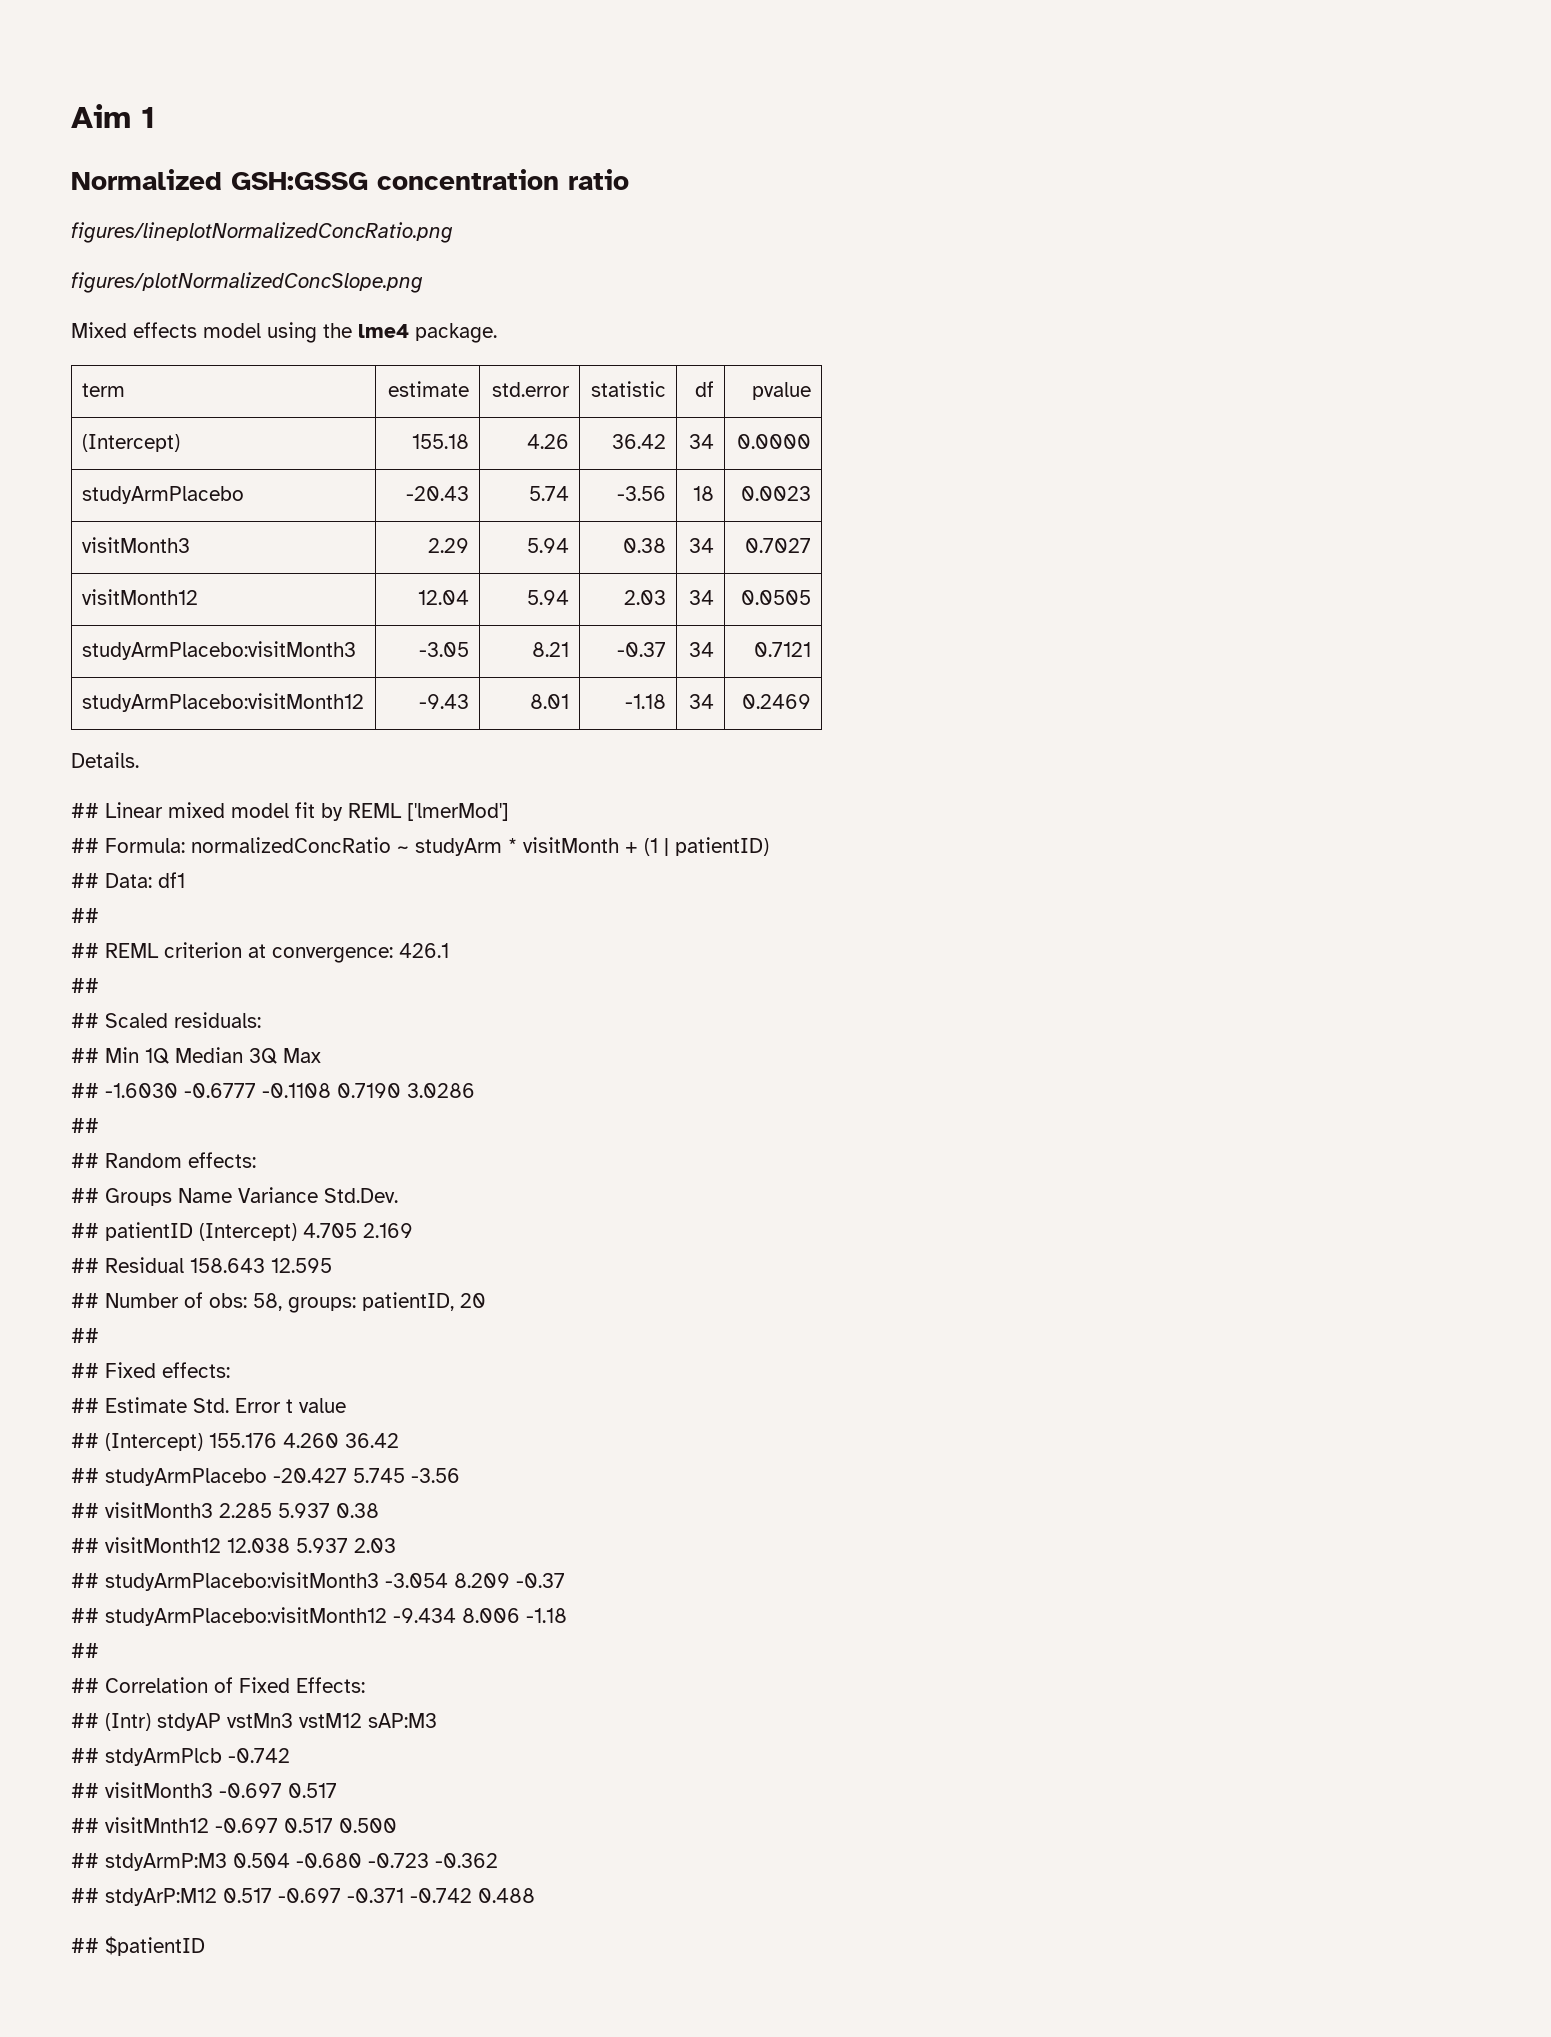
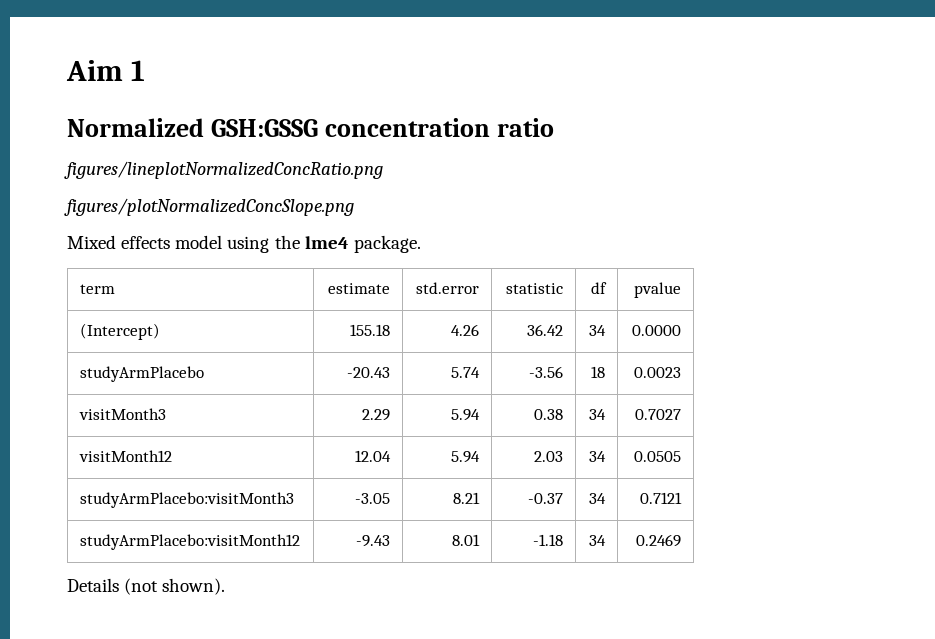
- Details.
- ## Linear mixed model fit by REML ['lmerMod']
- ## Formula: normalizedConcRatio ~ studyArm * visitMonth + (1 | patientID)
- ## Data: df1
- ##
- ## REML criterion at convergence: 426.1
- ##
- ## Scaled residuals:
- ## Min 1Q Median 3Q Max
- ## -1.6030 -0.6777 -0.1108 0.7190 3.0286
- ##
- ## Random effects:
- ## Groups Name Variance Std.Dev.
- ## patientID (Intercept) 4.705 2.169
- ## Residual 158.643 12.595
- ## Number of obs: 58, groups: patientID, 20
- ##
- ## Fixed effects:
- ## Estimate Std. Error t value
- ## (Intercept) 155.176 4.260 36.42
- ## studyArmPlacebo -20.427 5.745 -3.56
- ## visitMonth3 2.285 5.937 0.38
- ## visitMonth12 12.038 5.937 2.03
- ## studyArmPlacebo:visitMonth3 -3.054 8.209 -0.37
- ## studyArmPlacebo:visitMonth12 -9.434 8.006 -1.18
- ##
- ## Correlation of Fixed Effects:
- ## (Intr) stdyAP vstMn3 vstM12 sAP:M3
- ## stdyArmPlcb -0.742
- ## visitMonth3 -0.697 0.517
- ## visitMnth12 -0.697 0.517 0.500
- ## stdyArmP:M3 0.504 -0.680 -0.723 -0.362
- ## stdyArP:M12 0.517 -0.697 -0.371 -0.742 0.488
- ## $patientID
+ Details (not shown).

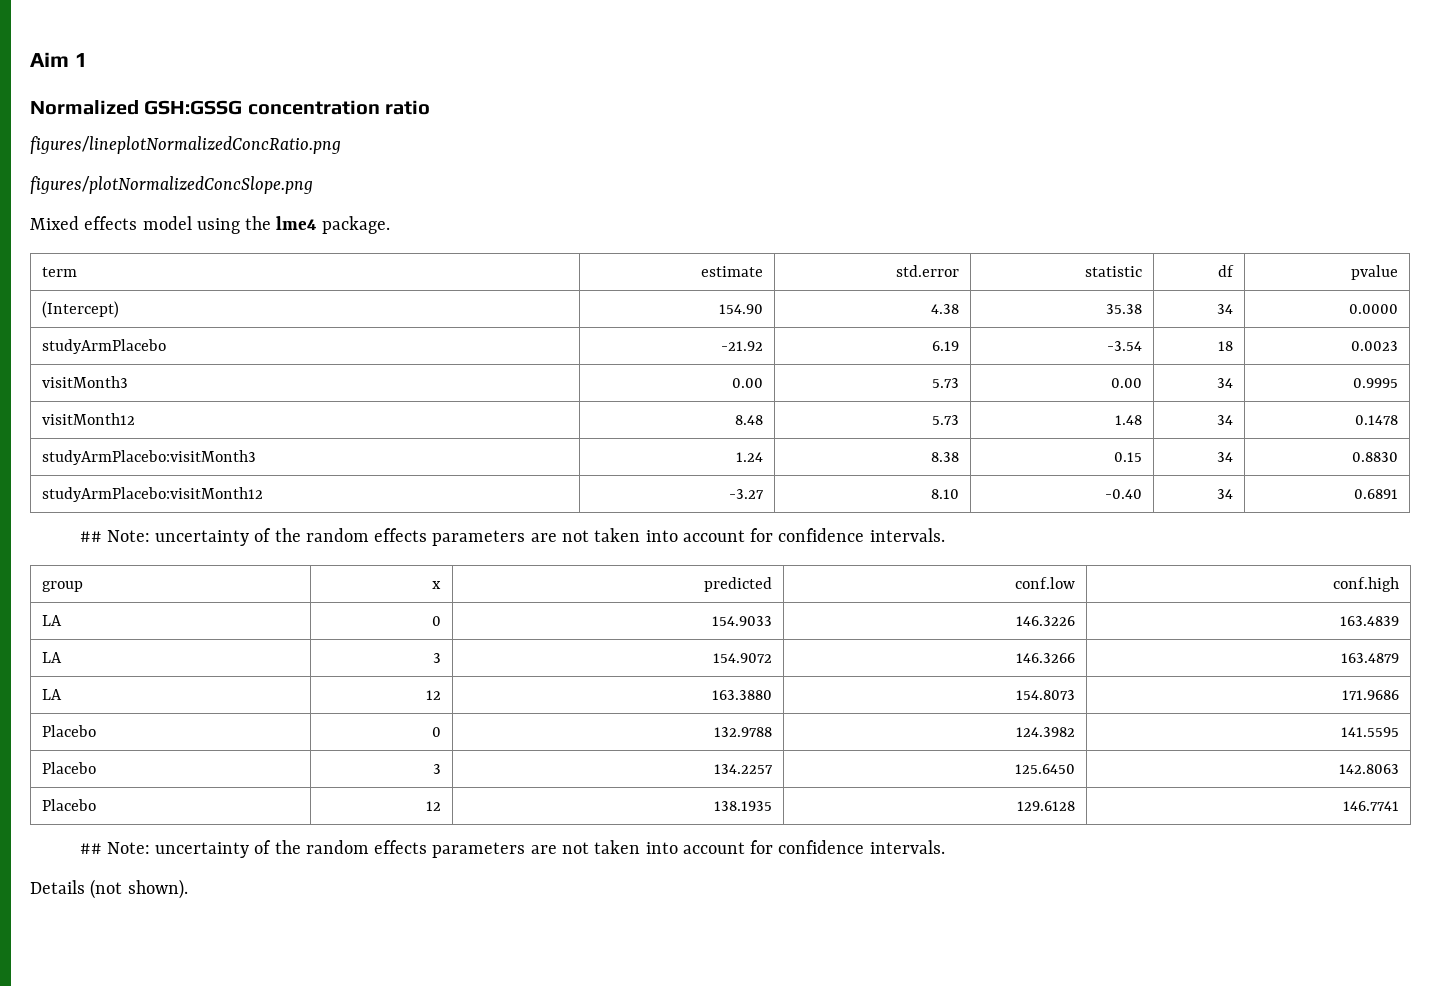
- (Intercept) | 155.18 | 4.26 | 36.42 | 34 | 0.0000
+ (Intercept) | 154.90 | 4.38 | 35.38 | 34 | 0.0000
- studyArmPlacebo | -20.43 | 5.74 | -3.56 | 18 | 0.0023
+ studyArmPlacebo | -21.92 | 6.19 | -3.54 | 18 | 0.0023
- visitMonth3 | 2.29 | 5.94 | 0.38 | 34 | 0.7027
+ visitMonth3 | 0.00 | 5.73 | 0.00 | 34 | 0.9995
- visitMonth12 | 12.04 | 5.94 | 2.03 | 34 | 0.0505
+ visitMonth12 | 8.48 | 5.73 | 1.48 | 34 | 0.1478
- studyArmPlacebo:visitMonth3 | -3.05 | 8.21 | -0.37 | 34 | 0.7121
+ studyArmPlacebo:visitMonth3 | 1.24 | 8.38 | 0.15 | 34 | 0.8830
- studyArmPlacebo:visitMonth12 | -9.43 | 8.01 | -1.18 | 34 | 0.2469
+ studyArmPlacebo:visitMonth12 | -3.27 | 8.10 | -0.40 | 34 | 0.6891
+ ## Note: uncertainty of the random effects parameters are not taken into account for confidence intervals.
+ group | x | predicted | conf.low | conf.high
+ LA | 0 | 154.9033 | 146.3226 | 163.4839
+ LA | 3 | 154.9072 | 146.3266 | 163.4879
+ LA | 12 | 163.3880 | 154.8073 | 171.9686
+ Placebo | 0 | 132.9788 | 124.3982 | 141.5595
+ Placebo | 3 | 134.2257 | 125.6450 | 142.8063
+ Placebo | 12 | 138.1935 | 129.6128 | 146.7741
+ ## Note: uncertainty of the random effects parameters are not taken into account for confidence intervals.

